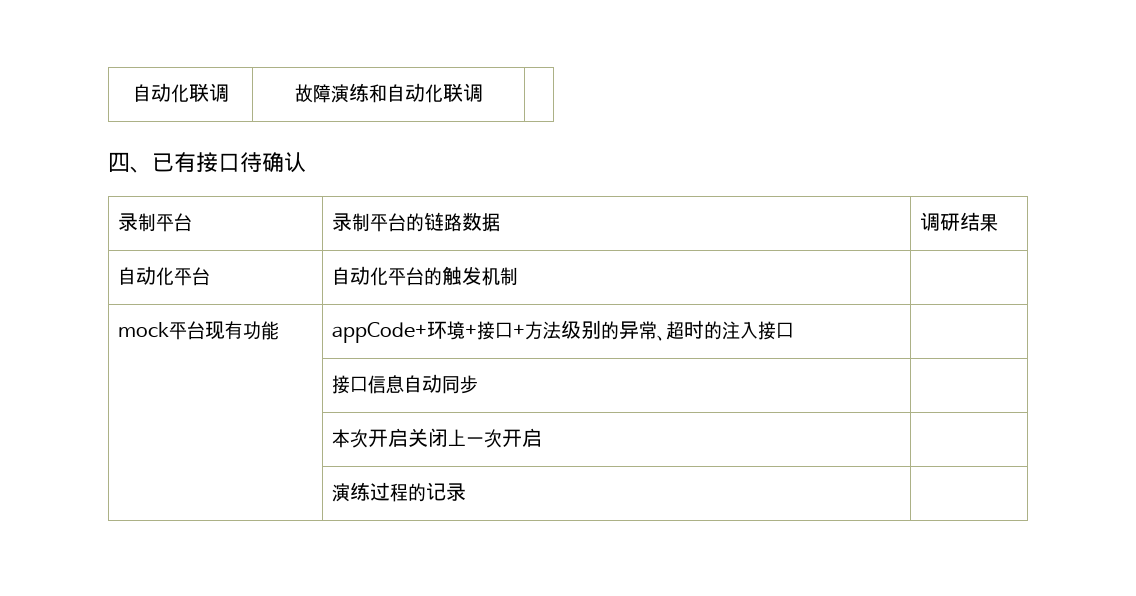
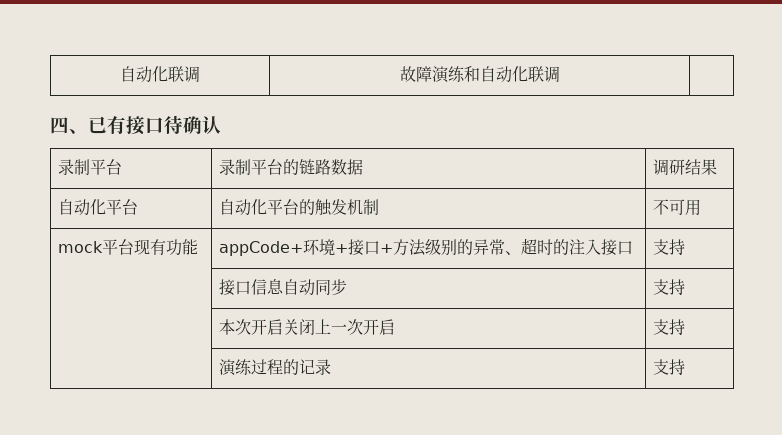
- 自动化平台 | 自动化平台的触发机制 |
+ 自动化平台 | 自动化平台的触发机制 | 不可用
- mock平台现有功能 | appCode+环境+接口+方法级别的异常、超时的注入接口 |
+ mock平台现有功能 | appCode+环境+接口+方法级别的异常、超时的注入接口 | 支持
- | 接口信息自动同步 |
+ | 接口信息自动同步 | 支持
- | 本次开启关闭上一次开启 |
+ | 本次开启关闭上一次开启 | 支持
- | 演练过程的记录 |
+ | 演练过程的记录 | 支持

